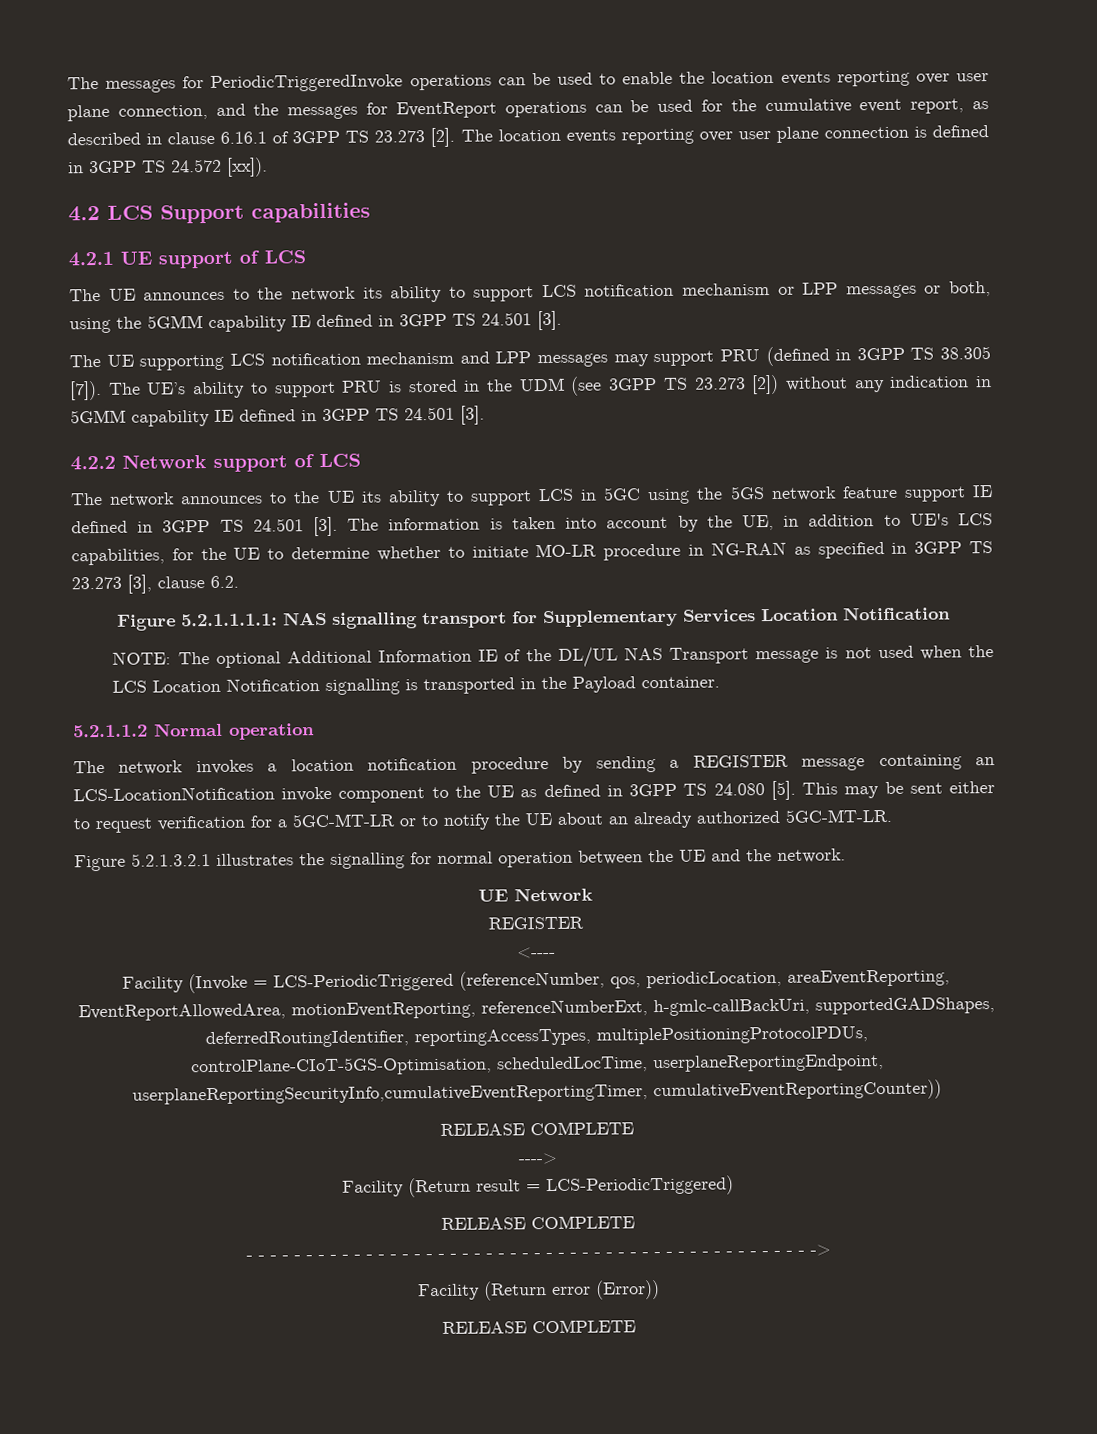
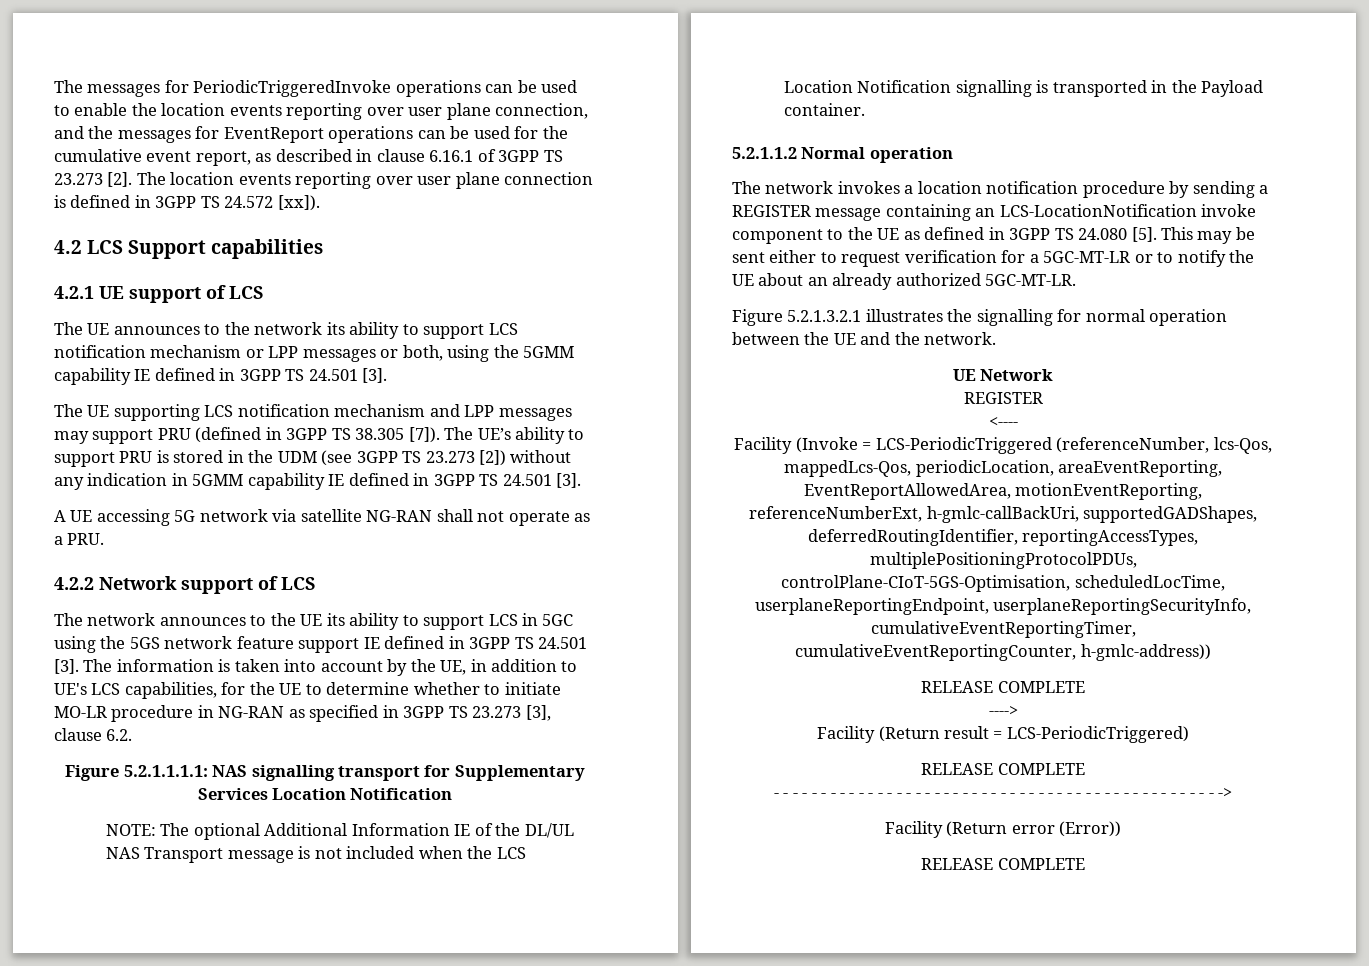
+ A UE accessing 5G network via satellite NG-RAN shall not operate as a PRU.
- NOTE: The optional Additional Information IE of the DL/UL NAS Transport message is not used when the LCS Location Notification signalling is transported in the Payload container.
+ NOTE: The optional Additional Information IE of the DL/UL NAS Transport message is not included when the LCS Location Notification signalling is transported in the Payload container.
- Facility (Invoke = LCS-PeriodicTriggered (referenceNumber, qos, periodicLocation, areaEventReporting, EventReportAllowedArea, motionEventReporting, referenceNumberExt, h-gmlc-callBackUri, supportedGADShapes, deferredRoutingIdentifier, reportingAccessTypes, multiplePositioningProtocolPDUs, controlPlane-CIoT-5GS-Optimisation, scheduledLocTime, userplaneReportingEndpoint, userplaneReportingSecurityInfo,cumulativeEventReportingTimer, cumulativeEventReportingCounter))
+ Facility (Invoke = LCS-PeriodicTriggered (referenceNumber, lcs-Qos, mappedLcs-Qos, periodicLocation, areaEventReporting, EventReportAllowedArea, motionEventReporting, referenceNumberExt, h-gmlc-callBackUri, supportedGADShapes, deferredRoutingIdentifier, reportingAccessTypes, multiplePositioningProtocolPDUs, controlPlane-CIoT-5GS-Optimisation, scheduledLocTime, userplaneReportingEndpoint, userplaneReportingSecurityInfo, cumulativeEventReportingTimer, cumulativeEventReportingCounter, h-gmlc-address))

